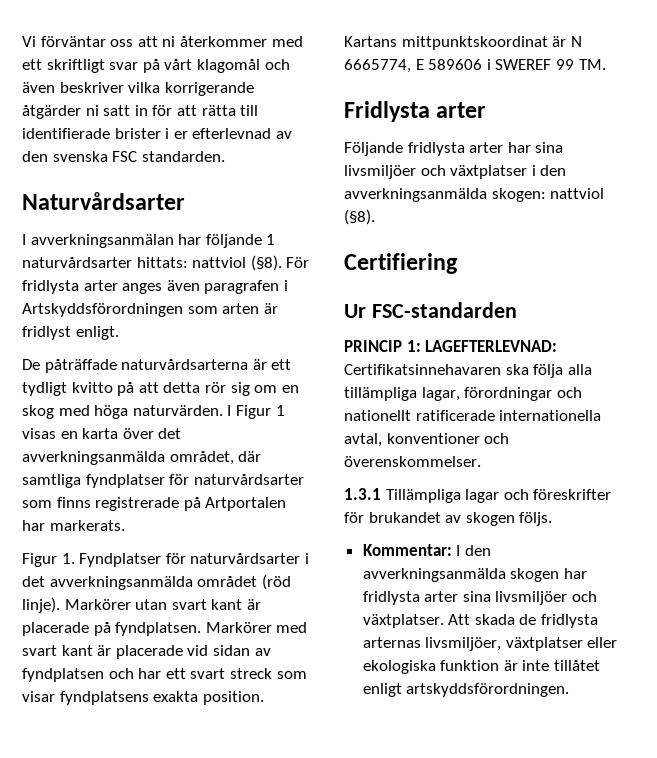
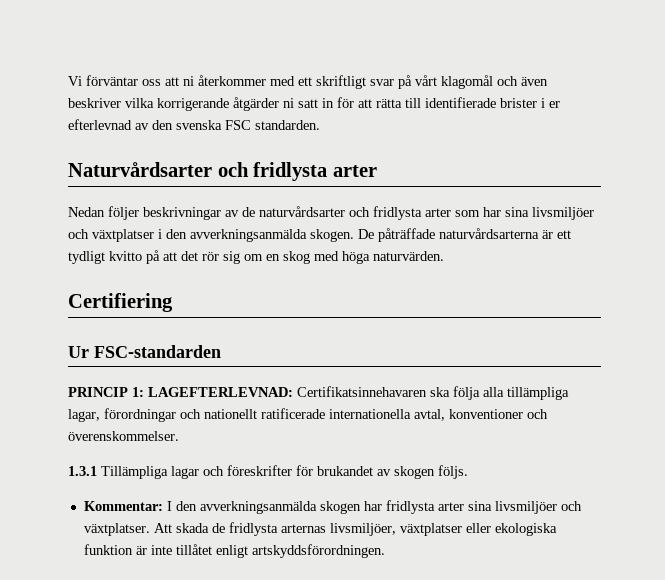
- Naturvårdsarter
- I avverkningsanmälan har följande 1 naturvårdsarter hittats: nattviol (§8). För fridlysta arter anges även paragrafen i Artskyddsförordningen som arten är fridlyst enligt.
- De påträffade naturvårdsarterna är ett tydligt kvitto på att detta rör sig om en skog med höga naturvärden. I Figur 1 visas en karta över det avverkningsanmälda området, där samtliga fyndplatser för naturvårdsarter som finns registrerade på Artportalen har markerats.
- Figur 1. Fyndplatser för naturvårdsarter i det avverkningsanmälda området (röd linje). Markörer utan svart kant är placerade på fyndplatsen. Markörer med svart kant är placerade vid sidan av fyndplatsen och har ett svart streck som visar fyndplatsens exakta position. Kartans mittpunktskoordinat är N 6665774, E 589606 i SWEREF 99 TM.
- Fridlysta arter
- Följande fridlysta arter har sina livsmiljöer och växtplatser i den avverkningsanmälda skogen: nattviol (§8).
+ Naturvårdsarter och fridlysta arter
+ Nedan följer beskrivningar av de naturvårdsarter och fridlysta arter som har sina livsmiljöer och växtplatser i den avverkningsanmälda skogen. De påträffade naturvårdsarterna är ett tydligt kvitto på att det rör sig om en skog med höga naturvärden.

